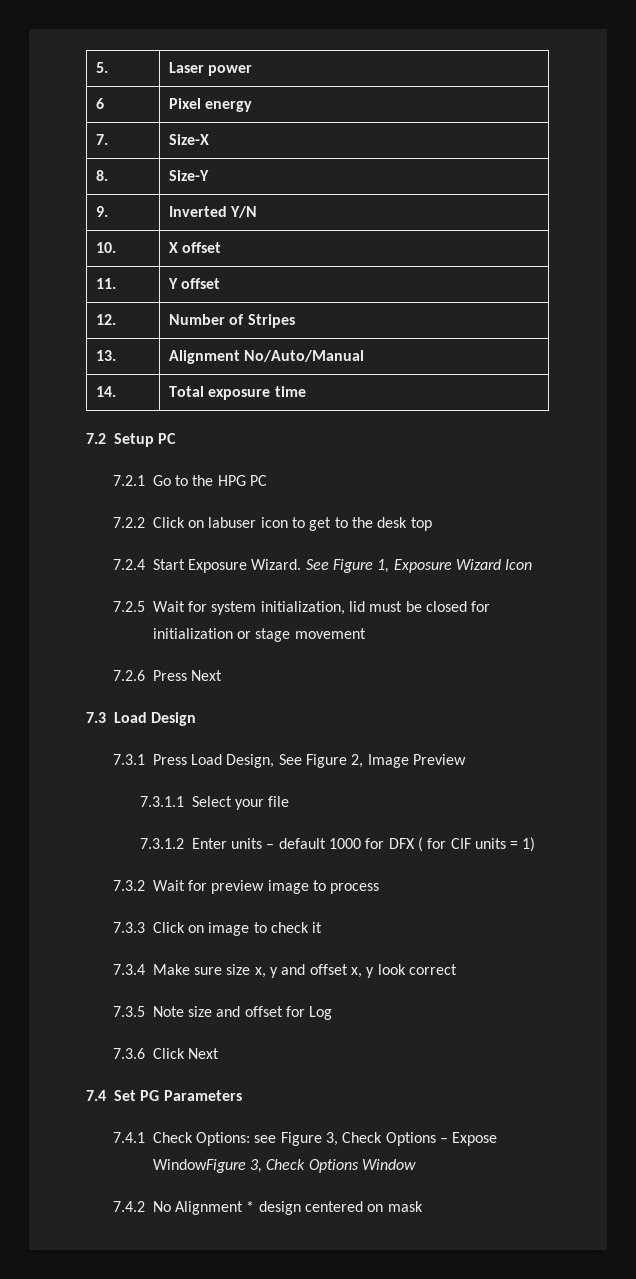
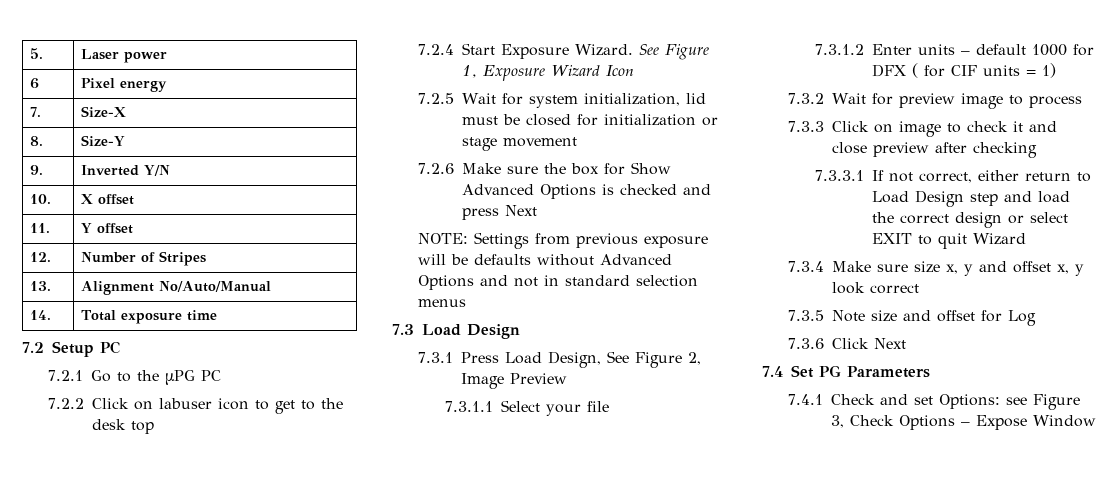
- 7.2.1 Go to the HPG PC
+ 7.2.1 Go to the µPG PC
- 7.2.6 Press Next
+ 7.2.6 Make sure the box for Show Advanced Options is checked and press Next
+ NOTE: Settings from previous exposure will be defaults without Advanced Options and not in standard selection menus
- 7.3.3 Click on image to check it
+ 7.3.3 Click on image to check it and close preview after checking
+ 7.3.3.1 If not correct, either return to Load Design step and load the correct design or select EXIT to quit Wizard
- 7.4.1 Check Options: see Figure 3, Check Options – Expose WindowFigure 3, Check Options Window
- 7.4.2 No Alignment * design centered on mask
+ 7.4.1 Check and set Options: see Figure 3, Check Options – Expose Window

